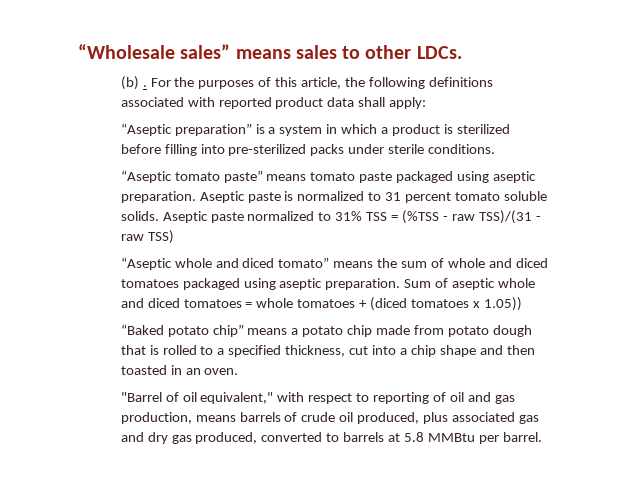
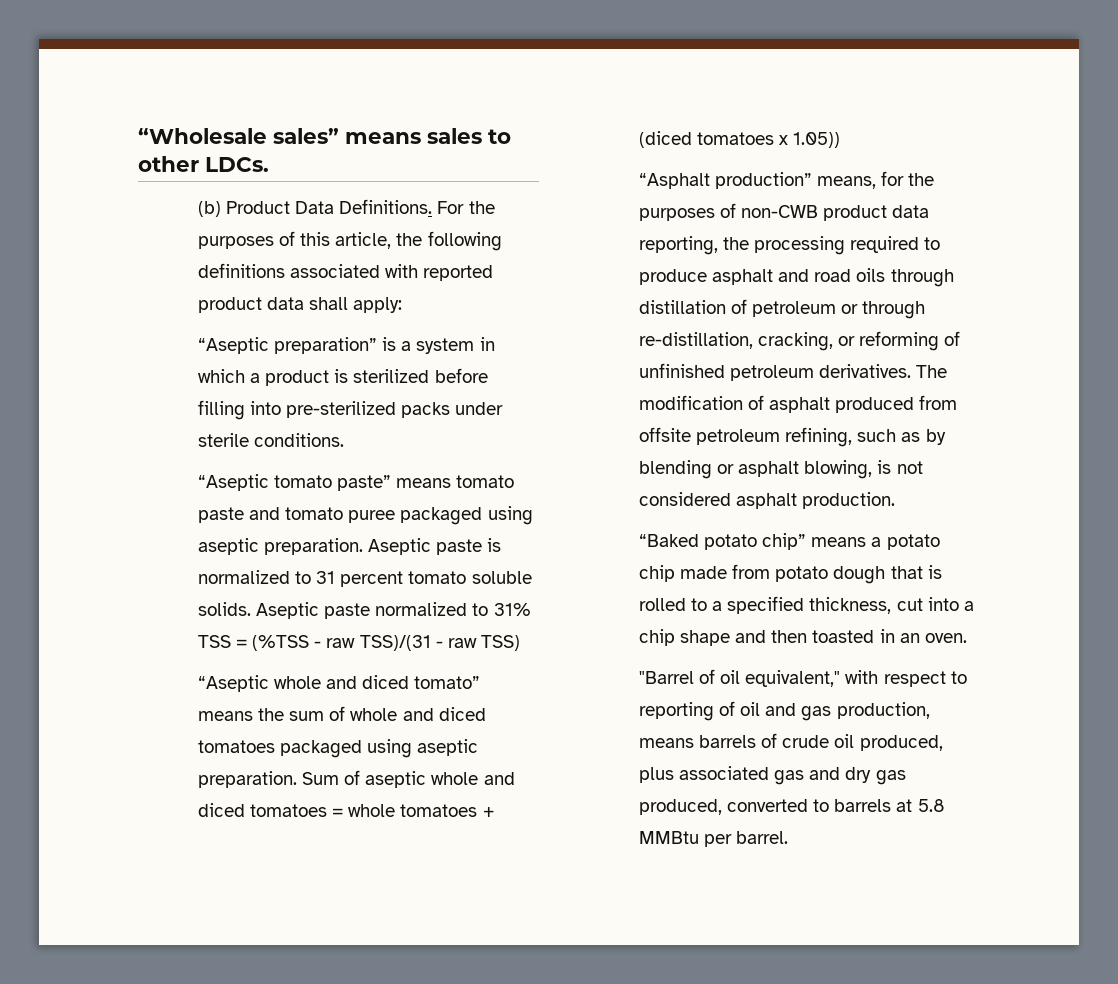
- (b) .
+ (b) Product Data Definitions.
- “Aseptic tomato paste” means tomato paste packaged using aseptic preparation.
+ “Aseptic tomato paste” means tomato paste and tomato puree packaged using aseptic preparation.
+ “Asphalt production” means, for the purposes of non-CWB product data reporting, the processing required to produce asphalt and road oils through distillation of petroleum or through re-distillation, cracking, or reforming of unfinished petroleum derivatives. The modification of asphalt produced from offsite petroleum refining, such as by blending or asphalt blowing, is not considered asphalt production.

